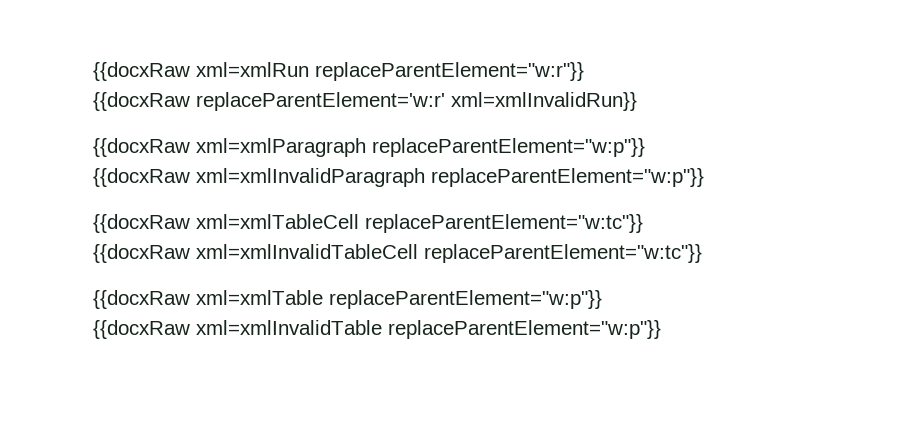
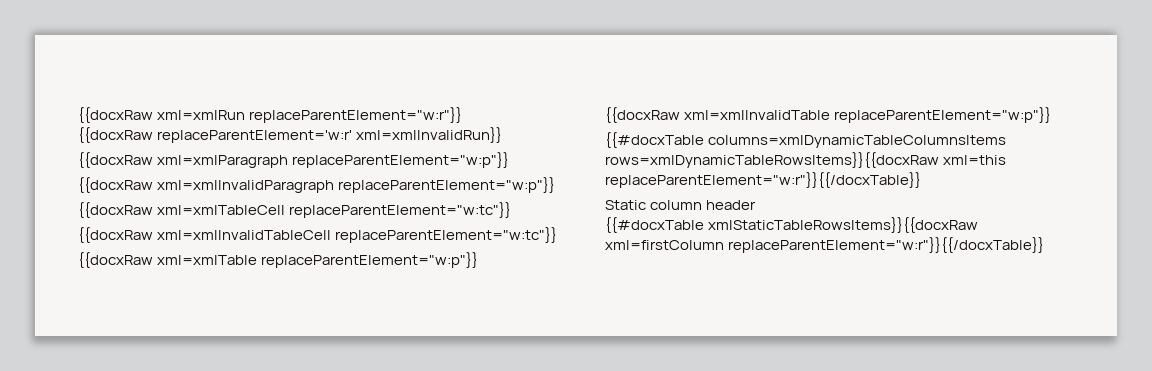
+ {{#docxTable columns=xmlDynamicTableColumnsItems rows=xmlDynamicTableRowsItems}}{{docxRaw xml=this replaceParentElement="w:r"}}{{/docxTable}}
+ Static column header
+ {{#docxTable xmlStaticTableRowsItems}}{{docxRaw xml=firstColumn replaceParentElement="w:r"}}{{/docxTable}}

